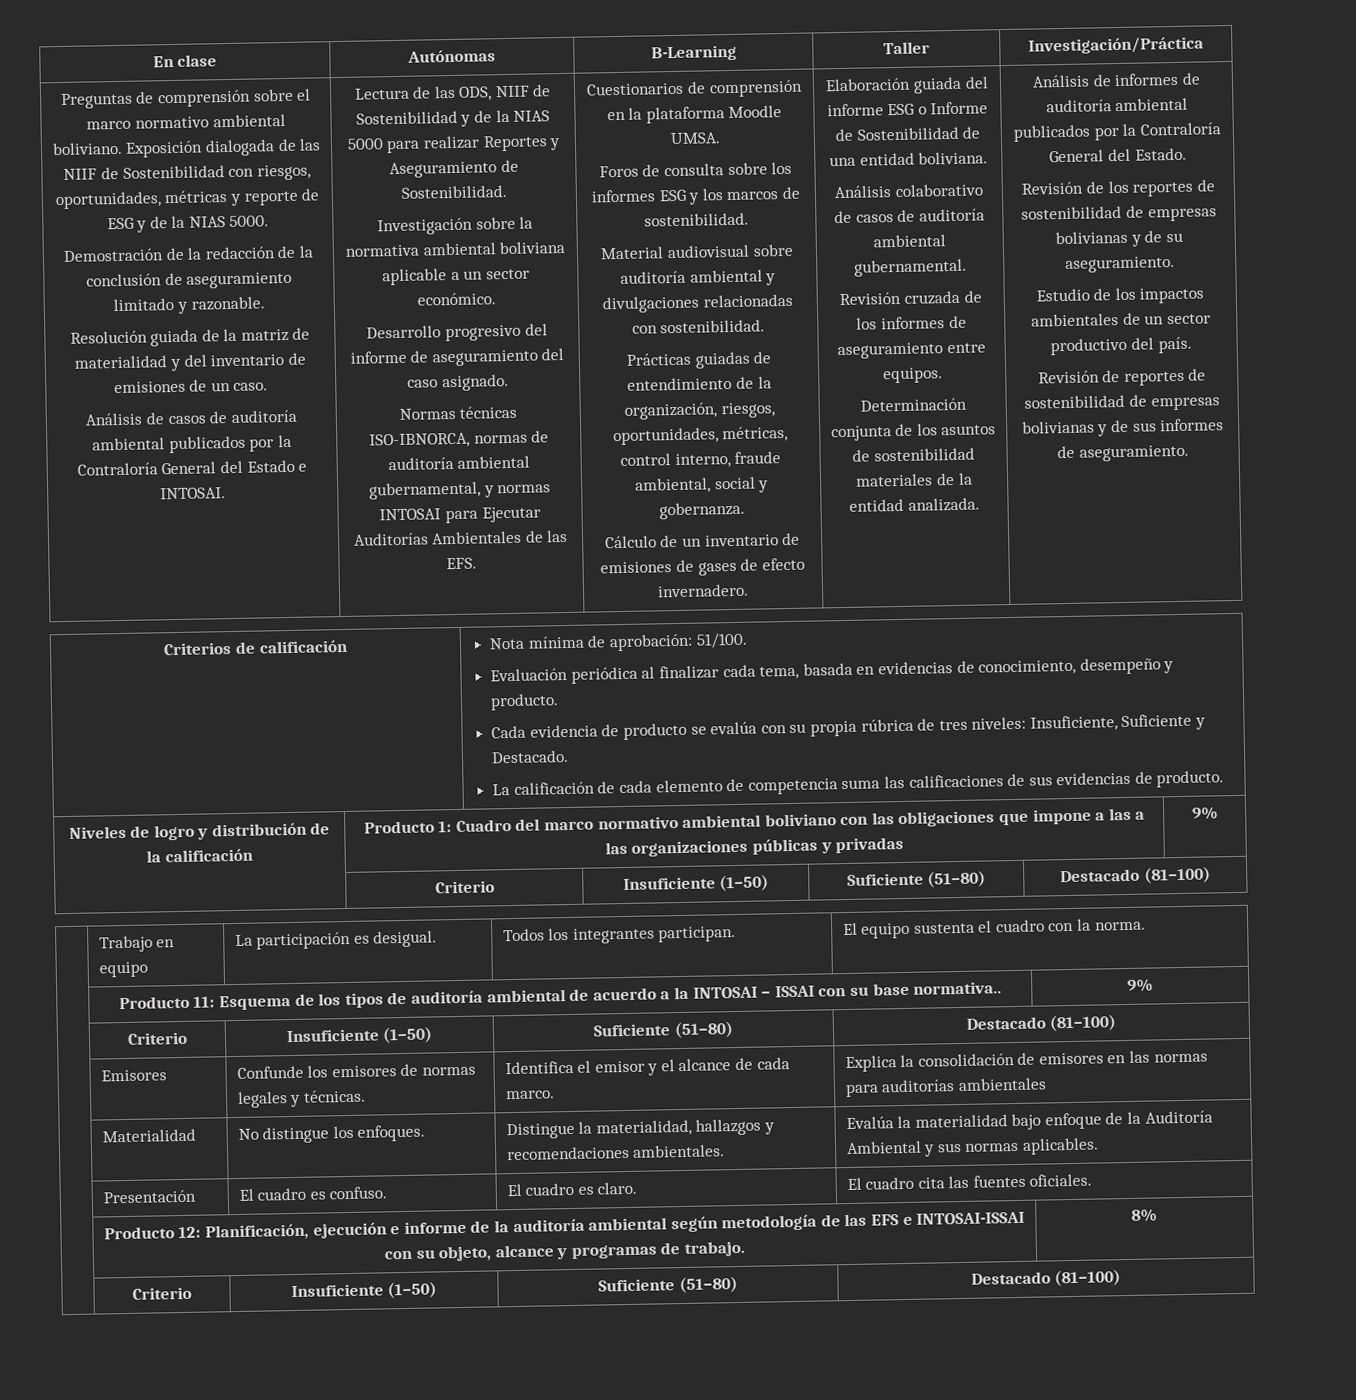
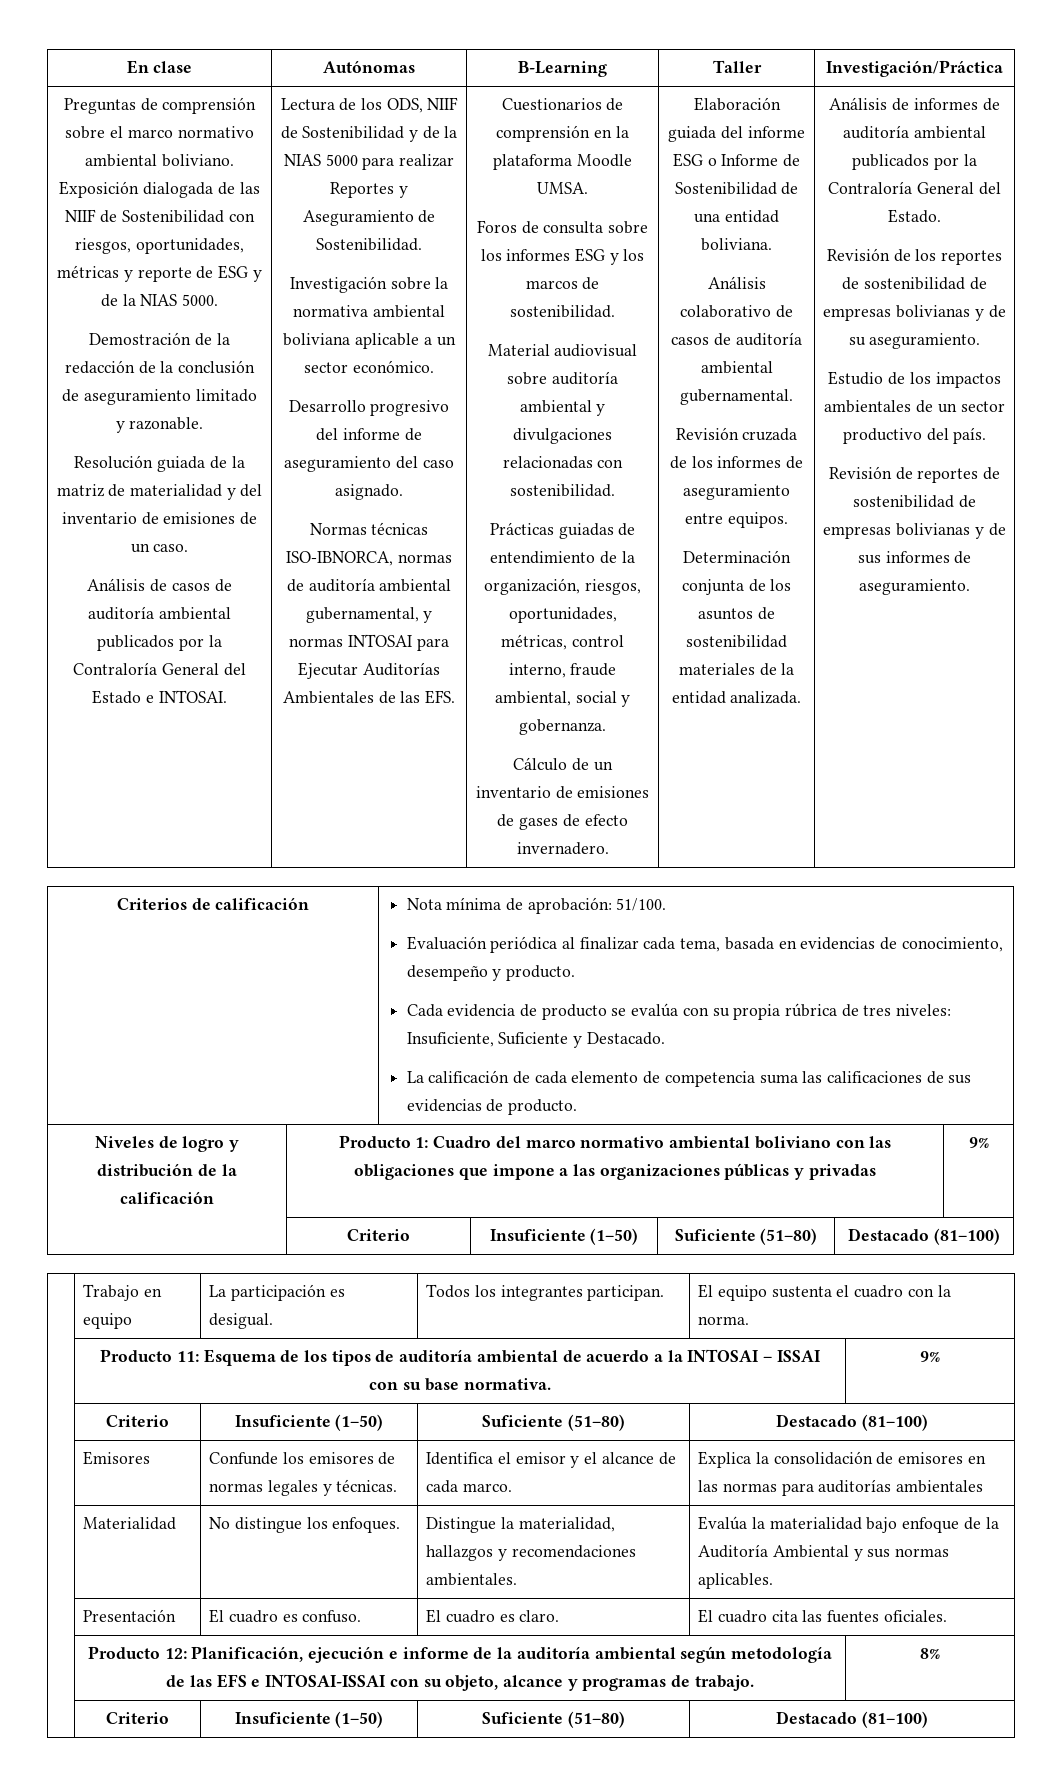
- Lectura de las ODS, NIIF de Sostenibilidad y de la NIAS 5000 para realizar Reportes y Aseguramiento de Sostenibilidad.
+ Lectura de los ODS, NIIF de Sostenibilidad y de la NIAS 5000 para realizar Reportes y Aseguramiento de Sostenibilidad.
- Niveles de logro y distribución de la calificación | Producto 1: Cuadro del marco normativo ambiental boliviano con las obligaciones que impone a las a las organizaciones públicas y privadas | 9%
+ Niveles de logro y distribución de la calificación | Producto 1: Cuadro del marco normativo ambiental boliviano con las obligaciones que impone a las organizaciones públicas y privadas | 9%
- | Producto 11: Esquema de los tipos de auditoría ambiental de acuerdo a la INTOSAI – ISSAI con su base normativa.. | 9%
+ | Producto 11: Esquema de los tipos de auditoría ambiental de acuerdo a la INTOSAI – ISSAI con su base normativa. | 9%

